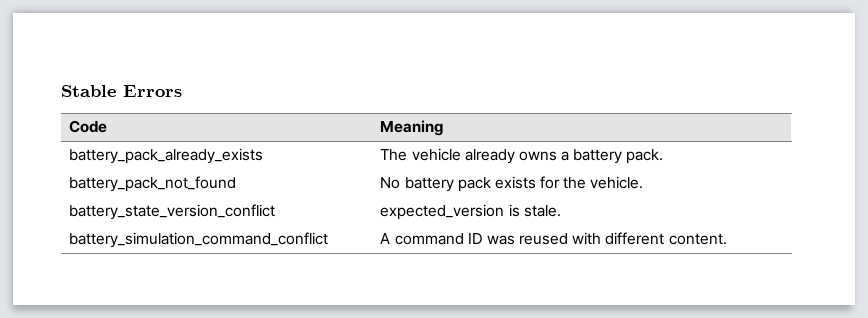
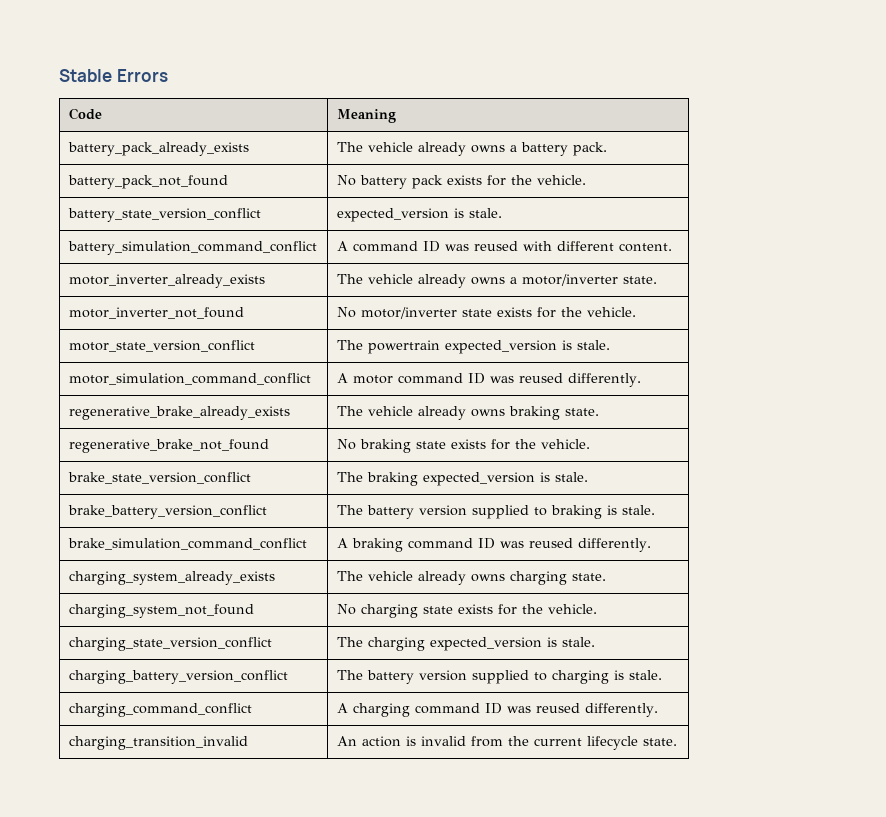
+ motor_inverter_already_exists | The vehicle already owns a motor/inverter state.
+ motor_inverter_not_found | No motor/inverter state exists for the vehicle.
+ motor_state_version_conflict | The powertrain expected_version is stale.
+ motor_simulation_command_conflict | A motor command ID was reused differently.
+ regenerative_brake_already_exists | The vehicle already owns braking state.
+ regenerative_brake_not_found | No braking state exists for the vehicle.
+ brake_state_version_conflict | The braking expected_version is stale.
+ brake_battery_version_conflict | The battery version supplied to braking is stale.
+ brake_simulation_command_conflict | A braking command ID was reused differently.
+ charging_system_already_exists | The vehicle already owns charging state.
+ charging_system_not_found | No charging state exists for the vehicle.
+ charging_state_version_conflict | The charging expected_version is stale.
+ charging_battery_version_conflict | The battery version supplied to charging is stale.
+ charging_command_conflict | A charging command ID was reused differently.
+ charging_transition_invalid | An action is invalid from the current lifecycle state.

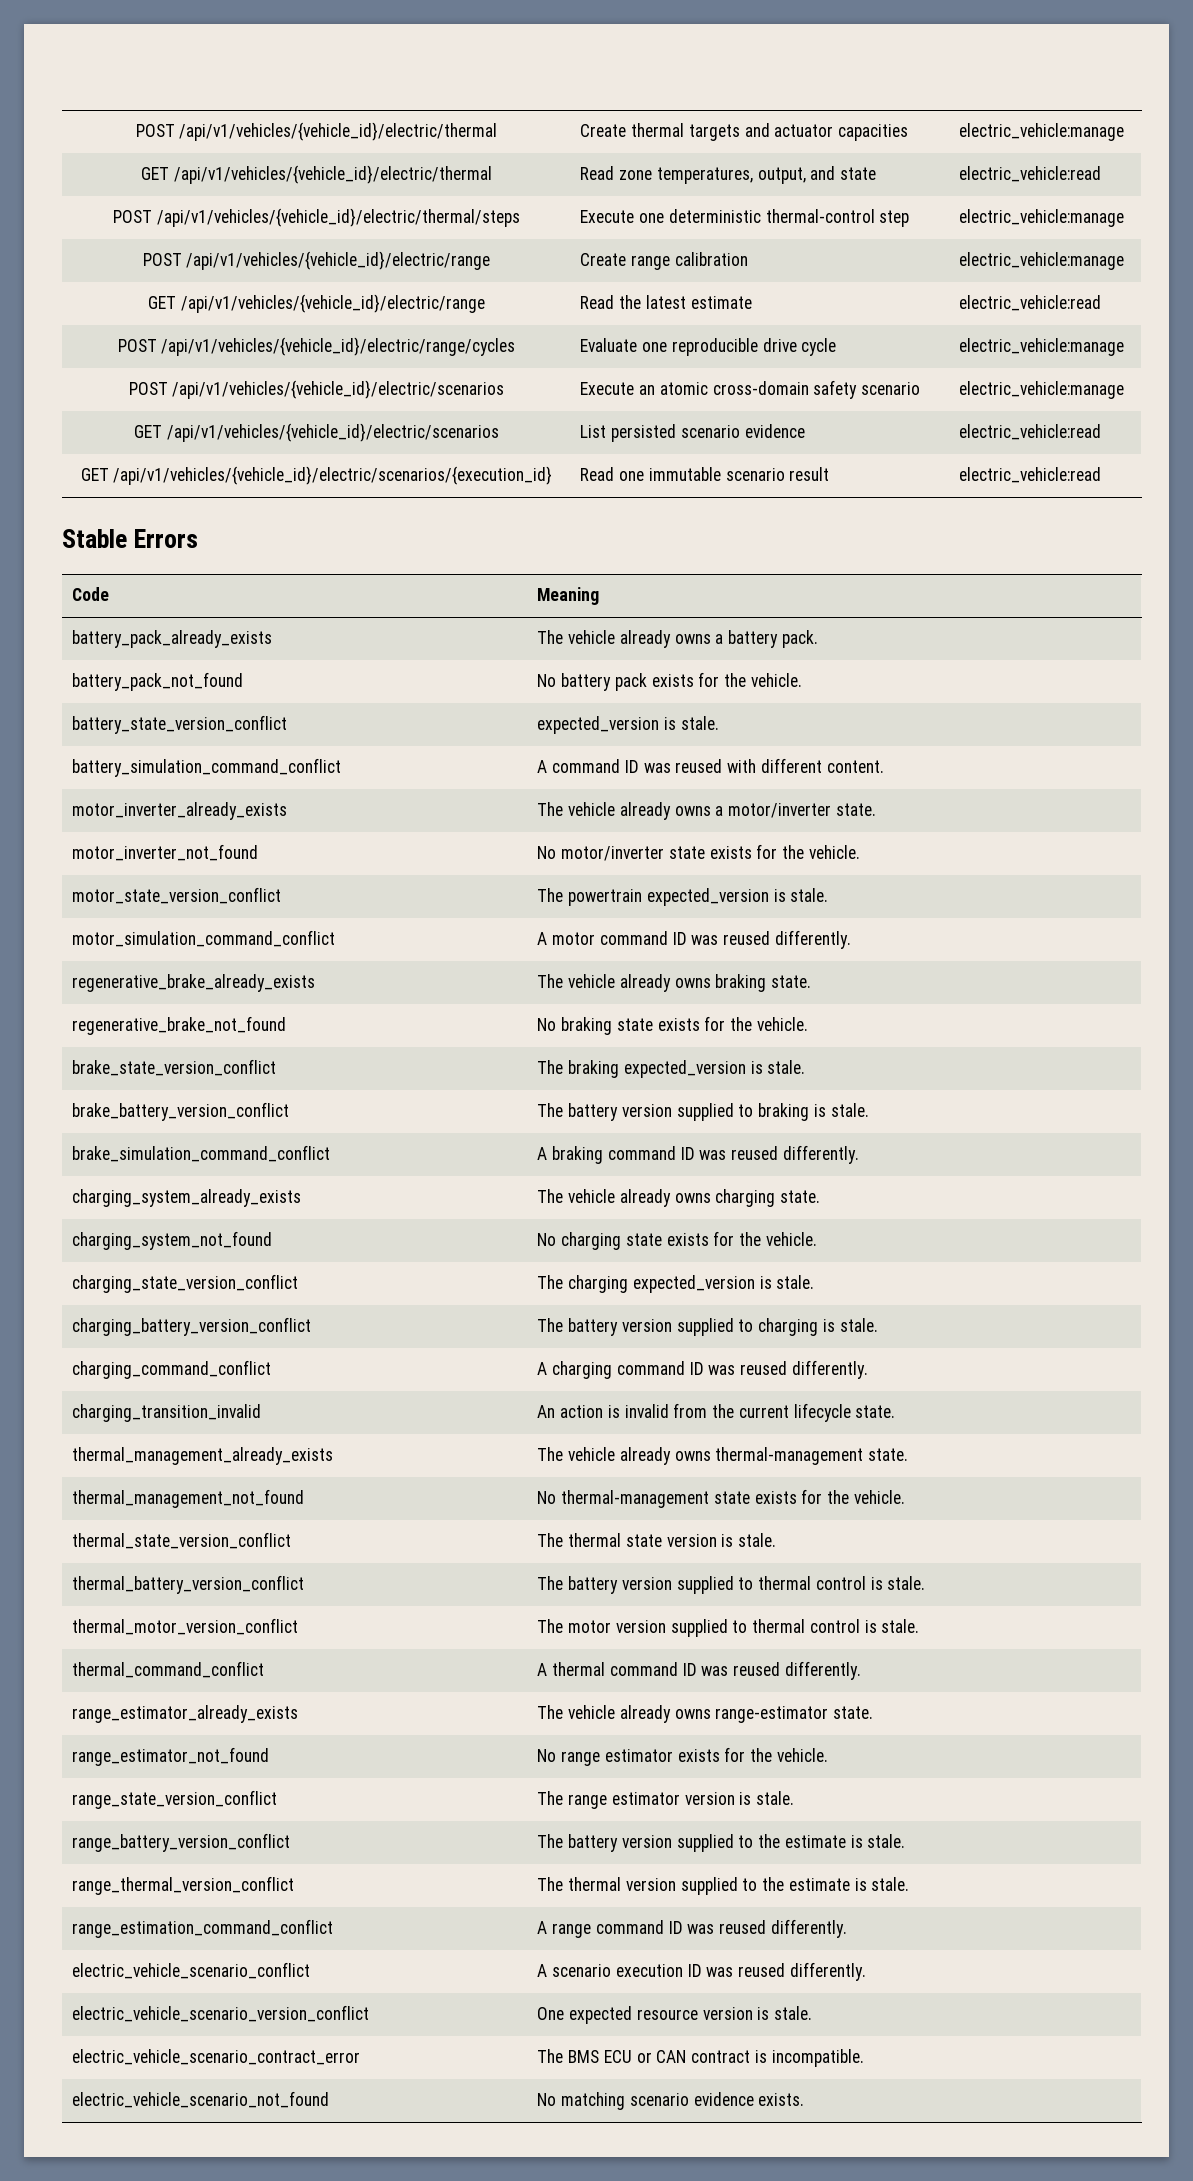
+ POST /api/v1/vehicles/{vehicle_id}/electric/thermal | Create thermal targets and actuator capacities | electric_vehicle:manage
+ GET /api/v1/vehicles/{vehicle_id}/electric/thermal | Read zone temperatures, output, and state | electric_vehicle:read
+ POST /api/v1/vehicles/{vehicle_id}/electric/thermal/steps | Execute one deterministic thermal-control step | electric_vehicle:manage
+ POST /api/v1/vehicles/{vehicle_id}/electric/range | Create range calibration | electric_vehicle:manage
+ GET /api/v1/vehicles/{vehicle_id}/electric/range | Read the latest estimate | electric_vehicle:read
+ POST /api/v1/vehicles/{vehicle_id}/electric/range/cycles | Evaluate one reproducible drive cycle | electric_vehicle:manage
+ POST /api/v1/vehicles/{vehicle_id}/electric/scenarios | Execute an atomic cross-domain safety scenario | electric_vehicle:manage
+ GET /api/v1/vehicles/{vehicle_id}/electric/scenarios | List persisted scenario evidence | electric_vehicle:read
+ GET /api/v1/vehicles/{vehicle_id}/electric/scenarios/{execution_id} | Read one immutable scenario result | electric_vehicle:read
+ thermal_management_already_exists | The vehicle already owns thermal-management state.
+ thermal_management_not_found | No thermal-management state exists for the vehicle.
+ thermal_state_version_conflict | The thermal state version is stale.
+ thermal_battery_version_conflict | The battery version supplied to thermal control is stale.
+ thermal_motor_version_conflict | The motor version supplied to thermal control is stale.
+ thermal_command_conflict | A thermal command ID was reused differently.
+ range_estimator_already_exists | The vehicle already owns range-estimator state.
+ range_estimator_not_found | No range estimator exists for the vehicle.
+ range_state_version_conflict | The range estimator version is stale.
+ range_battery_version_conflict | The battery version supplied to the estimate is stale.
+ range_thermal_version_conflict | The thermal version supplied to the estimate is stale.
+ range_estimation_command_conflict | A range command ID was reused differently.
+ electric_vehicle_scenario_conflict | A scenario execution ID was reused differently.
+ electric_vehicle_scenario_version_conflict | One expected resource version is stale.
+ electric_vehicle_scenario_contract_error | The BMS ECU or CAN contract is incompatible.
+ electric_vehicle_scenario_not_found | No matching scenario evidence exists.

